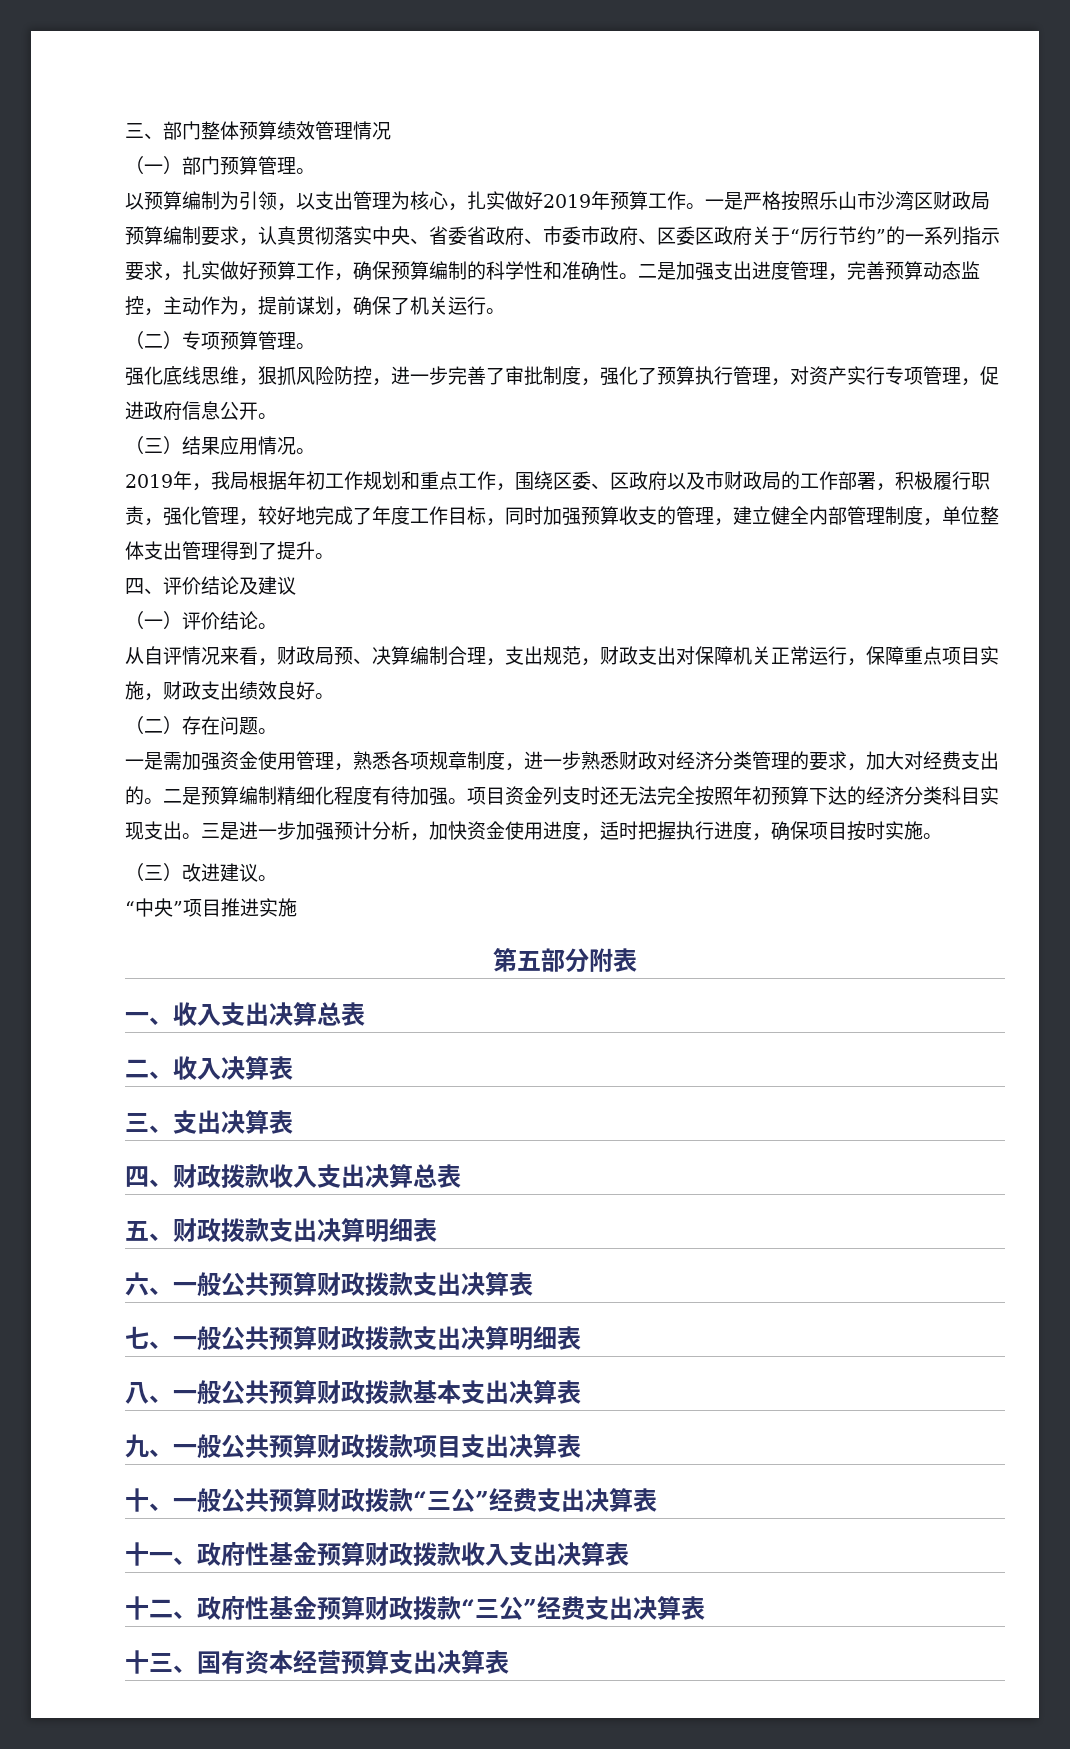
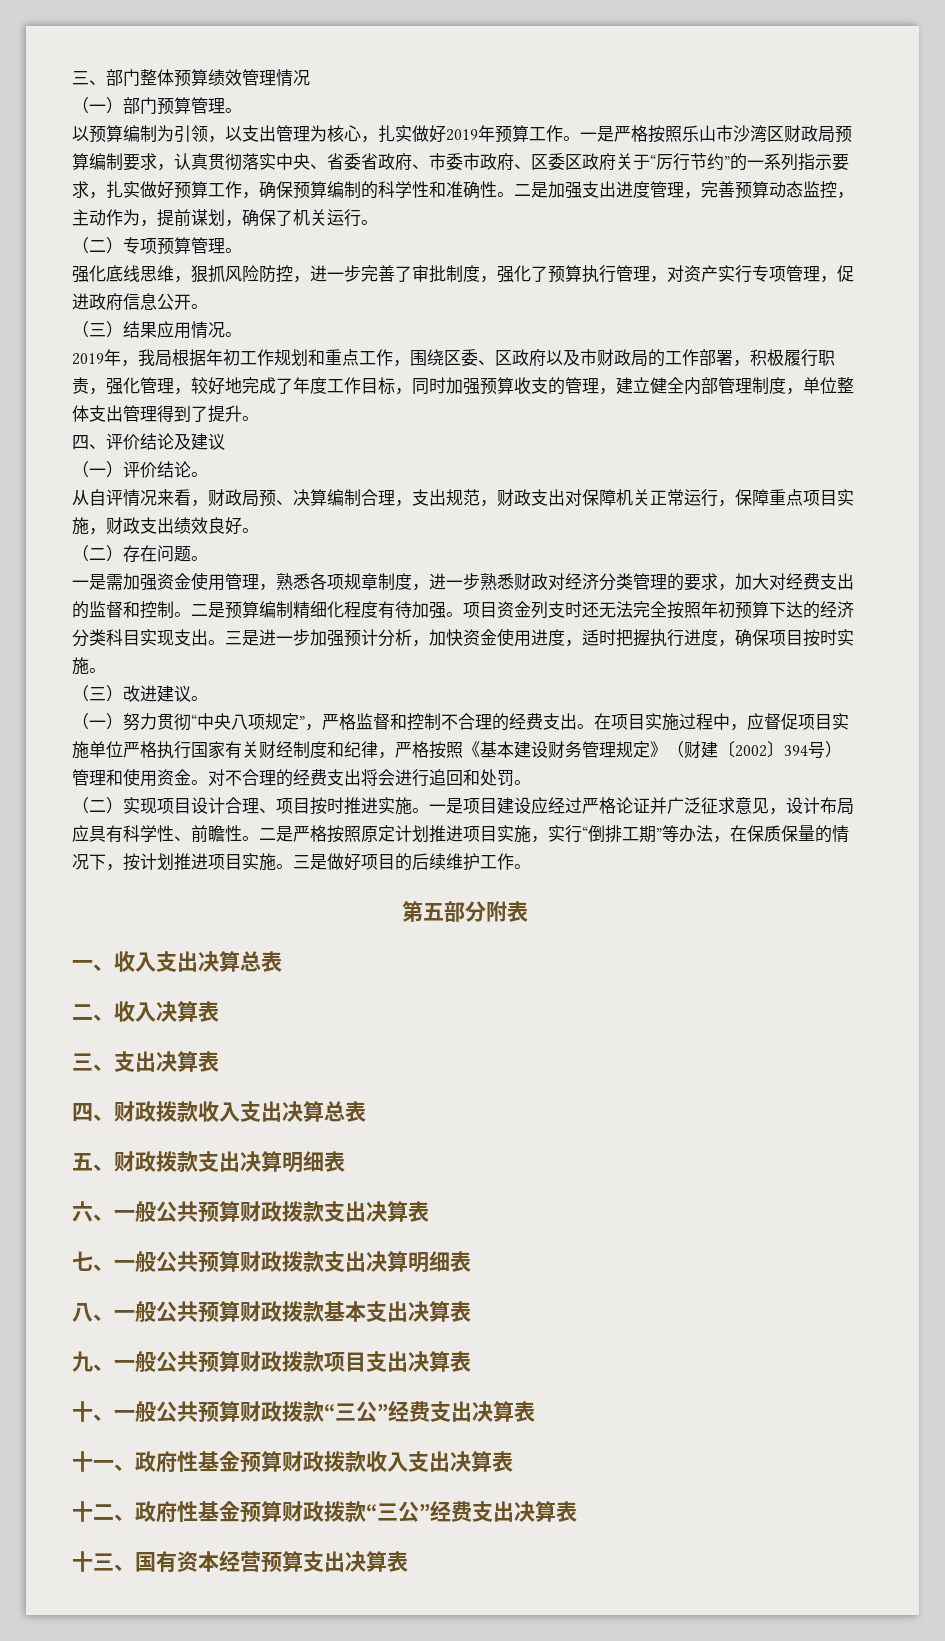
- 一是需加强资金使用管理，熟悉各项规章制度，进一步熟悉财政对经济分类管理的要求，加大对经费支出的。
+ 一是需加强资金使用管理，熟悉各项规章制度，进一步熟悉财政对经济分类管理的要求，加大对经费支出的监督和控制。
- “中央”项目推进实施
+ （一）努力贯彻“中央八项规定”，严格监督和控制不合理的经费支出。在项目实施过程中，应督促项目实施单位严格执行国家有关财经制度和纪律，严格按照《基本建设财务管理规定》（财建〔2002〕394号）管理和使用资金。对不合理的经费支出将会进行追回和处罚。
+ （二）实现项目设计合理、项目按时推进实施。一是项目建设应经过严格论证并广泛征求意见，设计布局应具有科学性、前瞻性。二是严格按照原定计划推进项目实施，实行“倒排工期”等办法，在保质保量的情况下，按计划推进项目实施。三是做好项目的后续维护工作。

